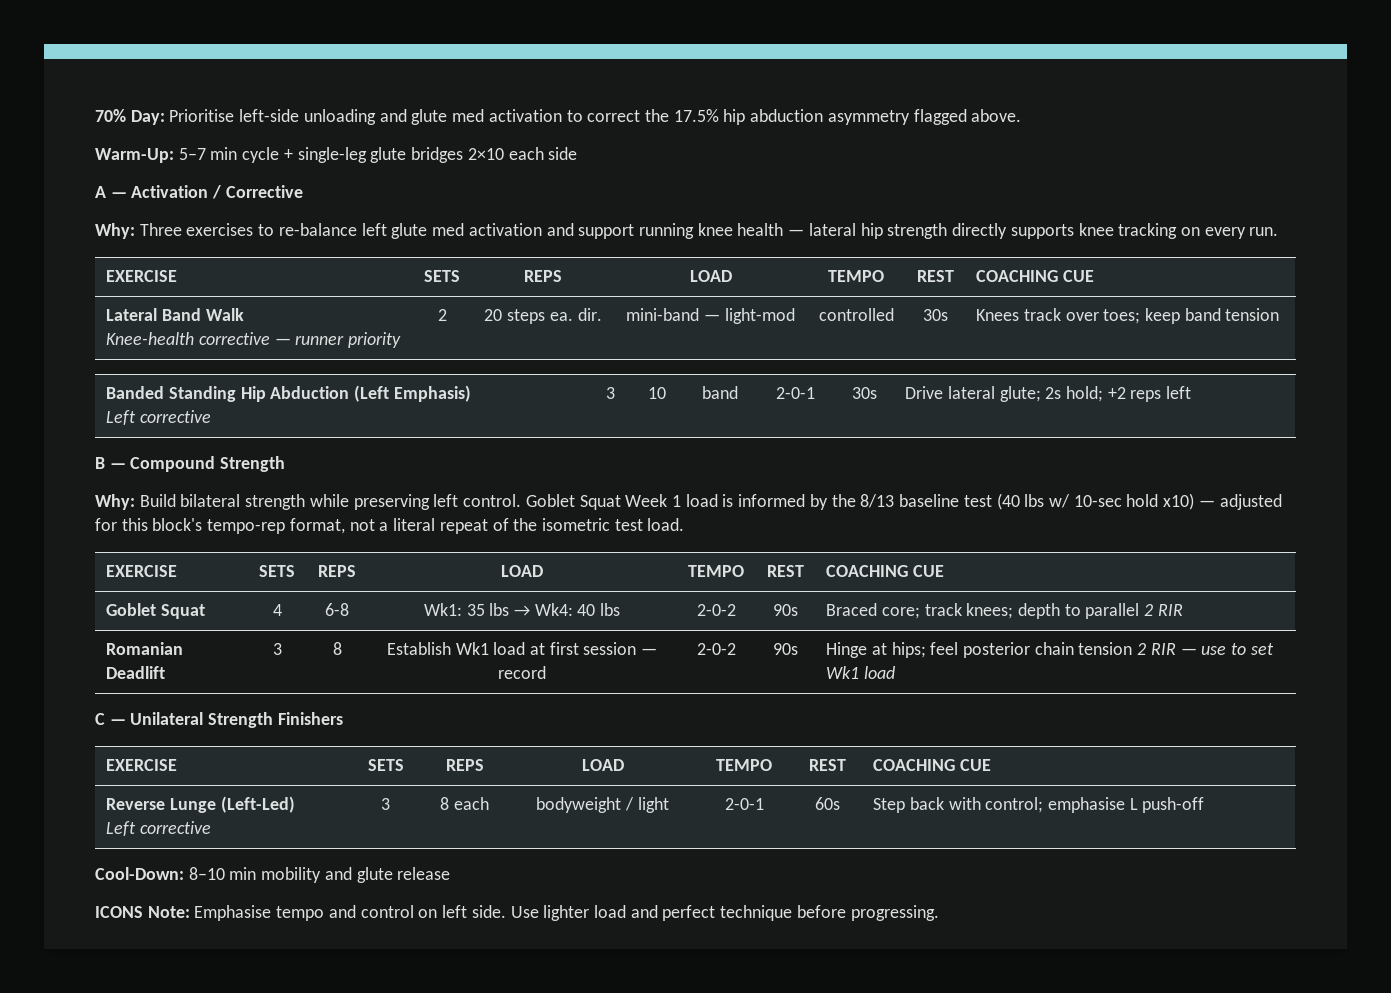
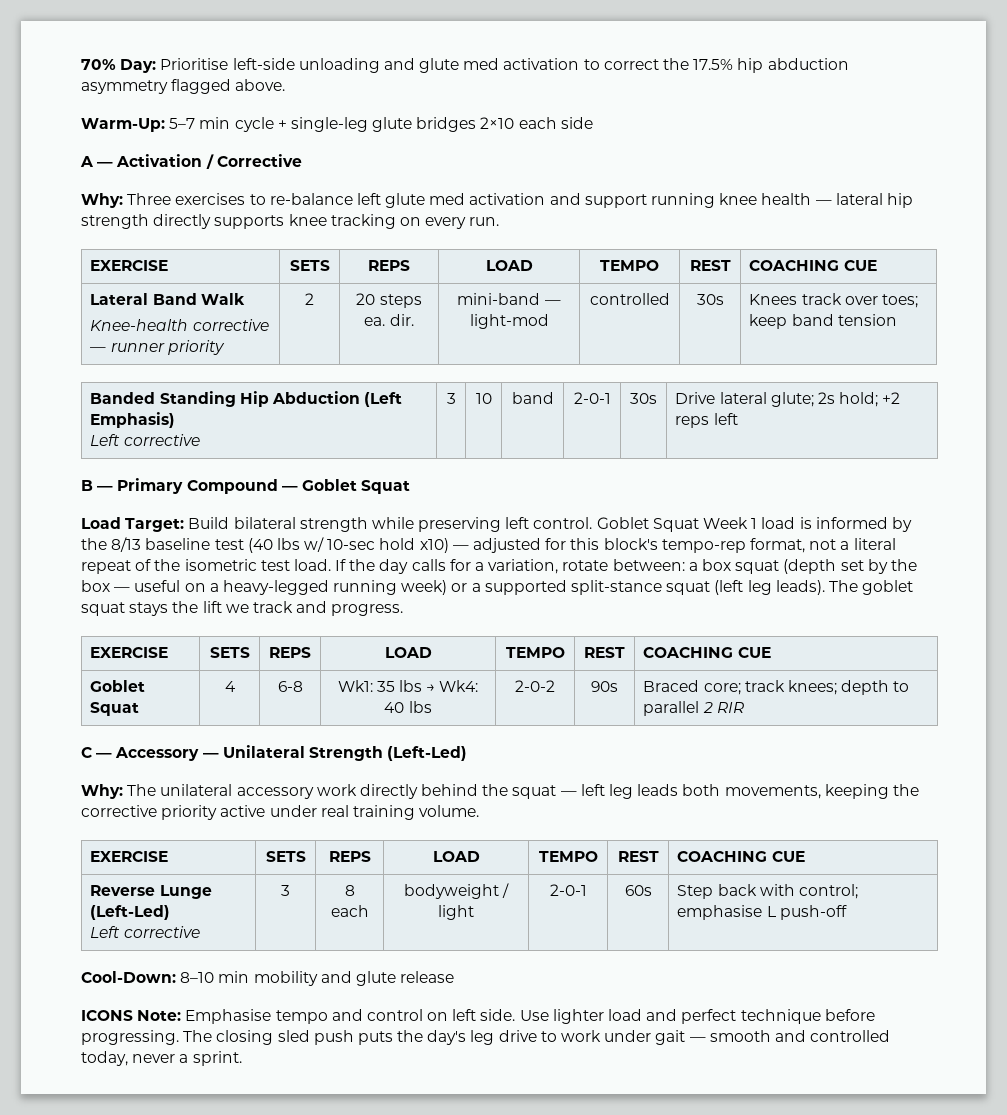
- B — Compound Strength
- Why: Build bilateral strength while preserving left control.
+ B — Primary Compound — Goblet Squat
+ Load Target: Build bilateral strength while preserving left control.
+ If the day calls for a variation, rotate between: a box squat (depth set by the box — useful on a heavy-legged running week) or a supported split-stance squat (left leg leads). The goblet squat stays the lift we track and progress.
- Romanian Deadlift | 3 | 8 | Establish Wk1 load at first session — record | 2-0-2 | 90s | Hinge at hips; feel posterior chain tension 2 RIR — use to set Wk1 load
- C — Unilateral Strength Finishers
+ C — Accessory — Unilateral Strength (Left-Led)
+ Why: The unilateral accessory work directly behind the squat — left leg leads both movements, keeping the corrective priority active under real training volume.
+ The closing sled push puts the day's leg drive to work under gait — smooth and controlled today, never a sprint.

